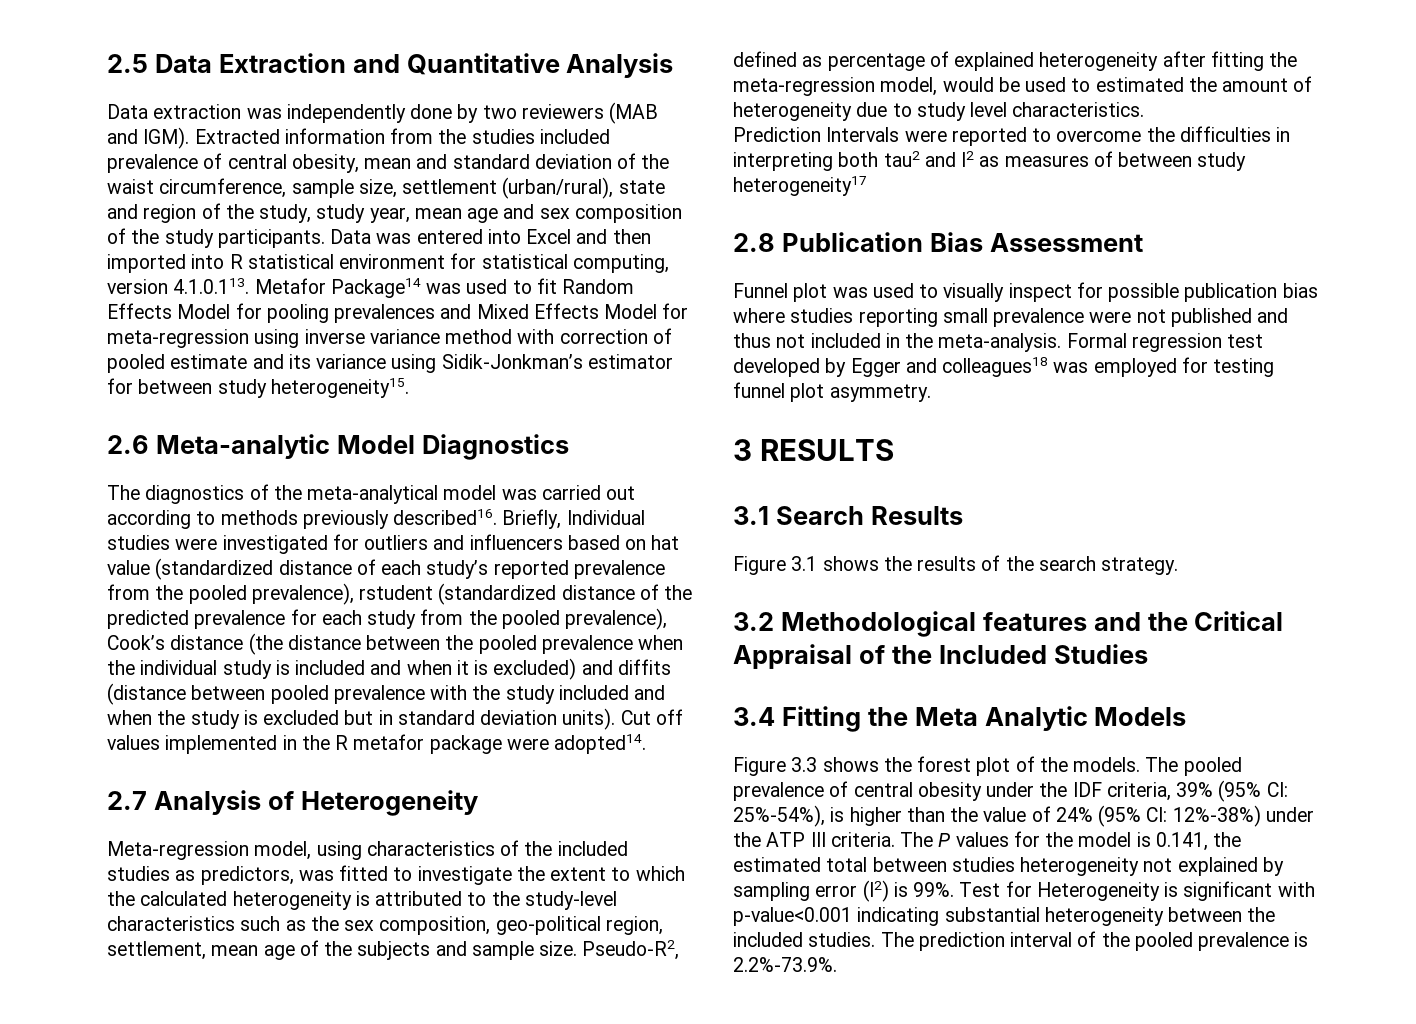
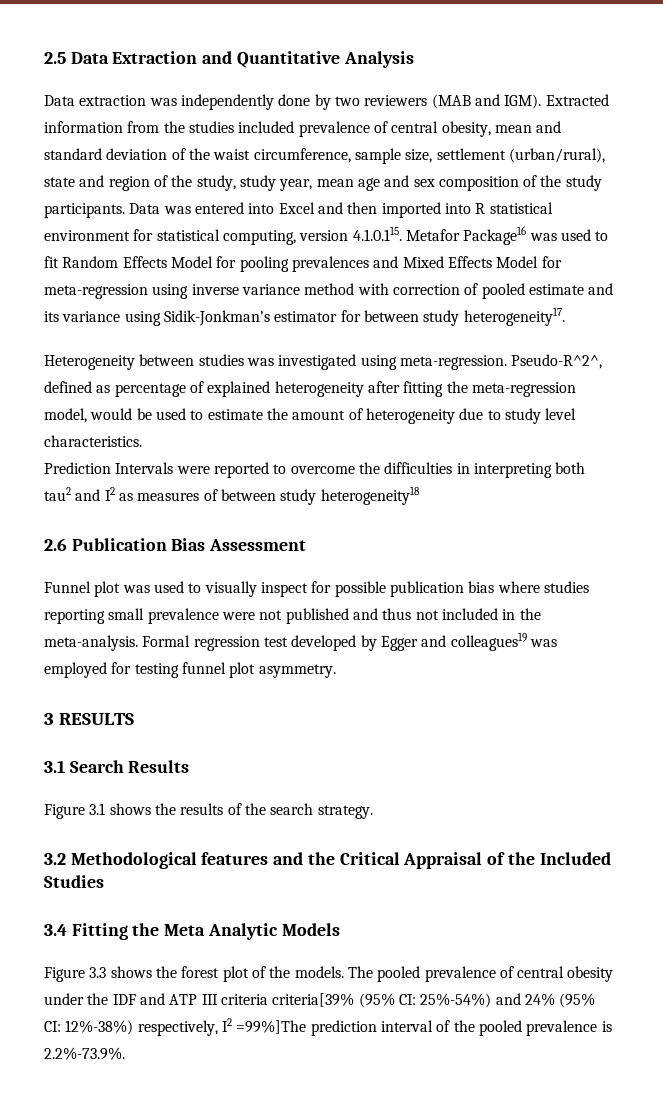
- Data was entered into Excel and then imported into R statistical environment for statistical computing, version 4.1.0.113. Metafor Package14 was used to fit Random Effects Model for pooling prevalences and Mixed Effects Model for meta-regression using inverse variance method with correction of pooled estimate and its variance using Sidik-Jonkman’s estimator for between study heterogeneity15.
- 2.6 Meta-analytic Model Diagnostics
- The diagnostics of the meta-analytical model was carried out according to methods previously described16. Briefly, Individual studies were investigated for outliers and influencers based on hat value (standardized distance of each study’s reported prevalence from the pooled prevalence), rstudent (standardized distance of the predicted prevalence for each study from the pooled prevalence), Cook’s distance (the distance between the pooled prevalence when the individual study is included and when it is excluded) and diffits (distance between pooled prevalence with the study included and when the study is excluded but in standard deviation units). Cut off values implemented in the R metafor package were adopted14.
- 2.7 Analysis of Heterogeneity
- Meta-regression model, using characteristics of the included studies as predictors, was fitted to investigate the extent to which the calculated heterogeneity is attributed to the study-level characteristics such as the sex composition, geo-political region, settlement, mean age of the subjects and sample size. Pseudo-R2, defined as percentage of explained heterogeneity after fitting the meta-regression model, would be used to estimated the amount of heterogeneity due to study level characteristics.
+ Data was entered into Excel and then imported into R statistical environment for statistical computing, version 4.1.0.115. Metafor Package16 was used to fit Random Effects Model for pooling prevalences and Mixed Effects Model for meta-regression using inverse variance method with correction of pooled estimate and its variance using Sidik-Jonkman’s estimator for between study heterogeneity17.
+ Heterogeneity between studies was investigated using meta-regression. Pseudo-R^2^, defined as percentage of explained heterogeneity after fitting the meta-regression model, would be used to estimate the amount of heterogeneity due to study level characteristics.
- Prediction Intervals were reported to overcome the difficulties in interpreting both tau2 and I2 as measures of between study heterogeneity17
- 2.8 Publication Bias Assessment
+ Prediction Intervals were reported to overcome the difficulties in interpreting both tau2 and I2 as measures of between study heterogeneity18
+ 2.6 Publication Bias Assessment
- Formal regression test developed by Egger and colleagues18 was employed for testing funnel plot asymmetry.
+ Formal regression test developed by Egger and colleagues19 was employed for testing funnel plot asymmetry.
- The pooled prevalence of central obesity under the IDF criteria, 39% (95% CI: 25%-54%), is higher than the value of 24% (95% CI: 12%-38%) under the ATP III criteria. The P values for the model is 0.141, the estimated total between studies heterogeneity not explained by sampling error (I2) is 99%. Test for Heterogeneity is significant with p-value<0.001 indicating substantial heterogeneity between the included studies. The prediction interval of the pooled prevalence is 2.2%-73.9%.
+ The pooled prevalence of central obesity under the IDF and ATP III criteria criteria[39% (95% CI: 25%-54%) and 24% (95% CI: 12%-38%) respectively, I2 =99%]The prediction interval of the pooled prevalence is 2.2%-73.9%.

